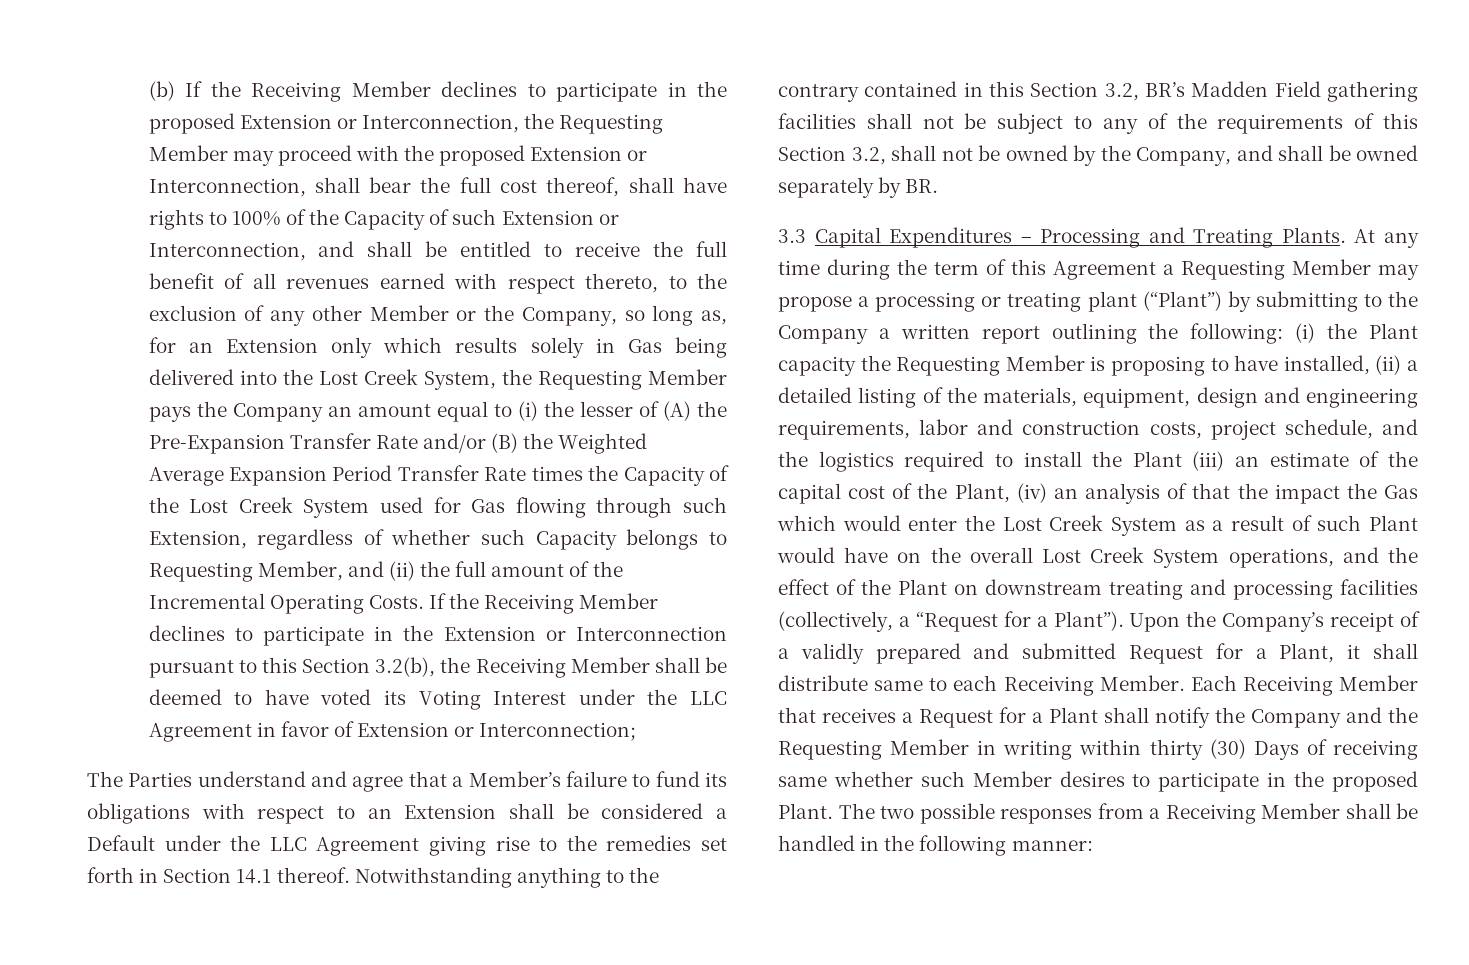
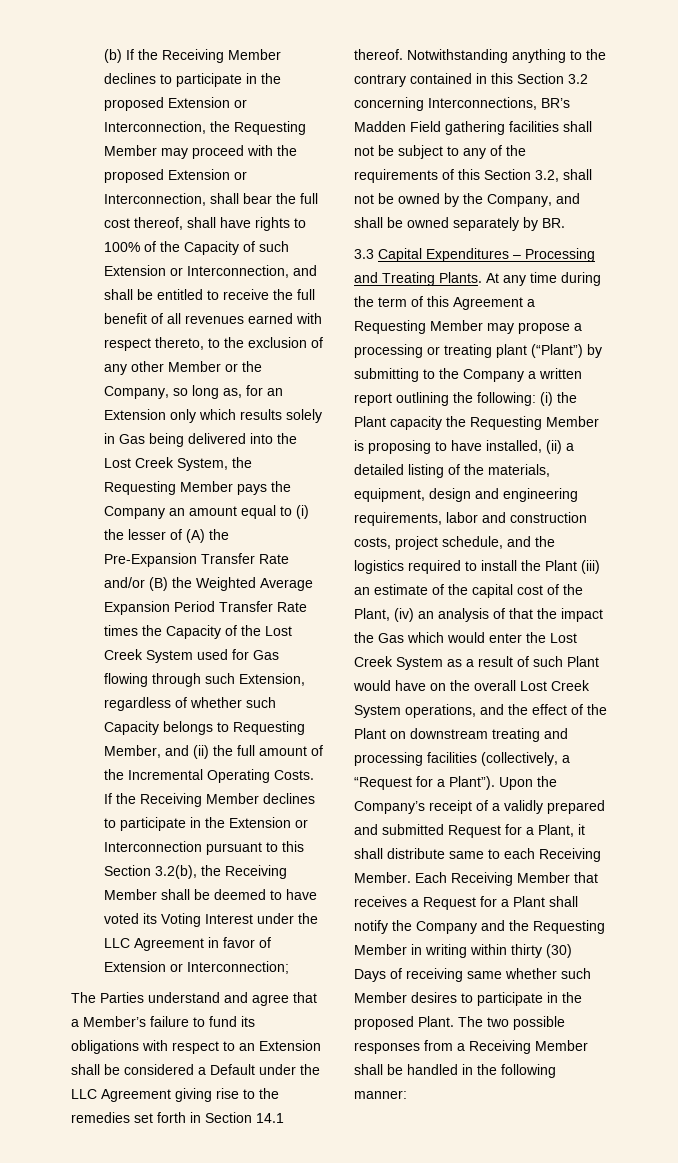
- Notwithstanding anything to the contrary contained in this Section 3.2, BR’s Madden Field gathering facilities shall not be subject to any of the requirements of this Section 3.2, shall not be owned by the Company, and shall be owned separately by BR.
+ Notwithstanding anything to the contrary contained in this Section 3.2 concerning Interconnections, BR’s Madden Field gathering facilities shall not be subject to any of the requirements of this Section 3.2, shall not be owned by the Company, and shall be owned separately by BR.

